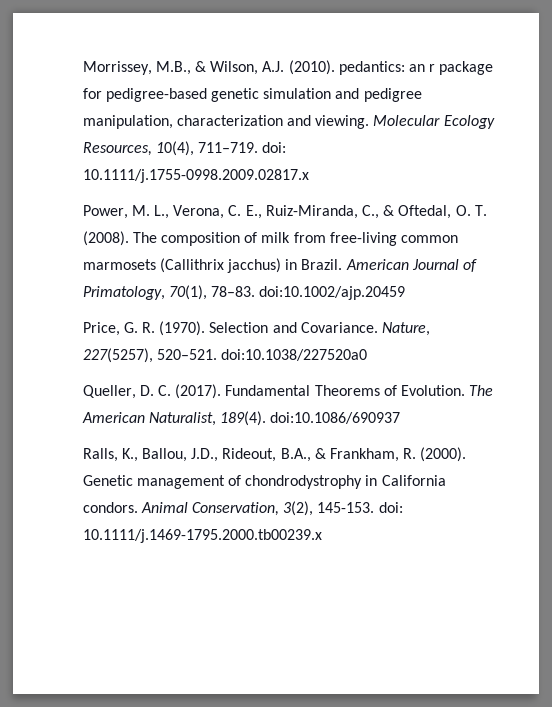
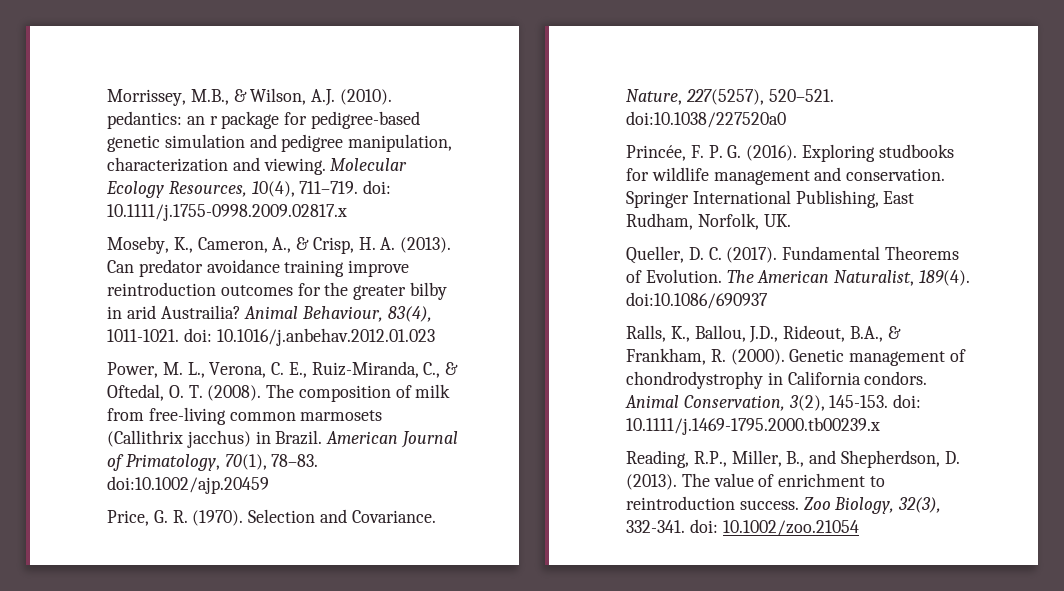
+ Moseby, K., Cameron, A., & Crisp, H. A. (2013). Can predator avoidance training improve reintroduction outcomes for the greater bilby in arid Austrailia? Animal Behaviour, 83(4), 1011-1021. doi: 10.1016/j.anbehav.2012.01.023
+ Princée, F. P. G. (2016). Exploring studbooks for wildlife management and conservation. Springer International Publishing, East Rudham, Norfolk, UK.
+ Reading, R.P., Miller, B., and Shepherdson, D. (2013). The value of enrichment to reintroduction success. Zoo Biology, 32(3), 332-341. doi: 10.1002/zoo.21054

